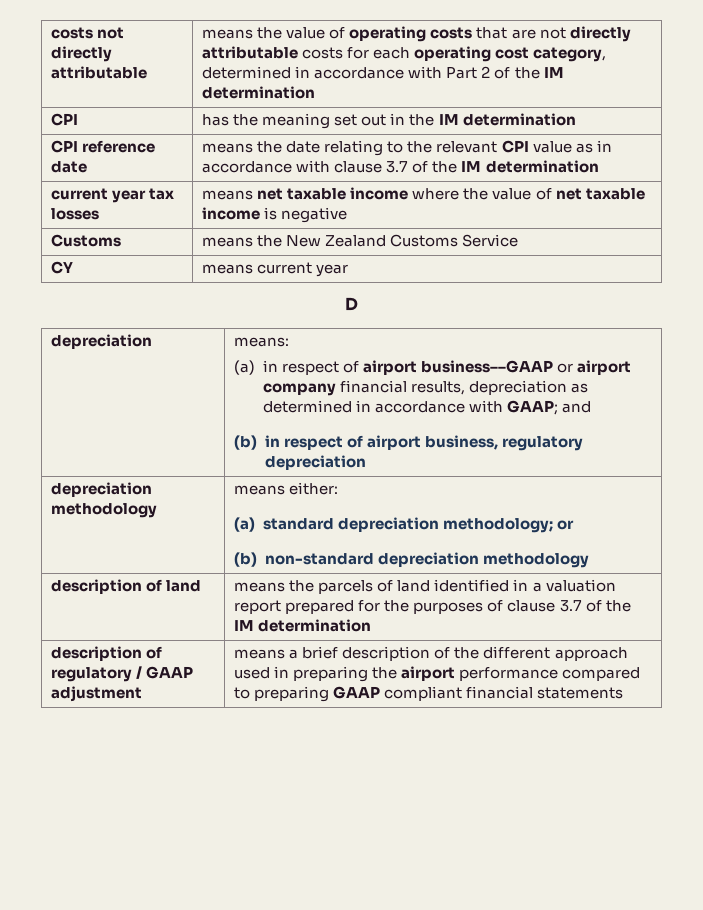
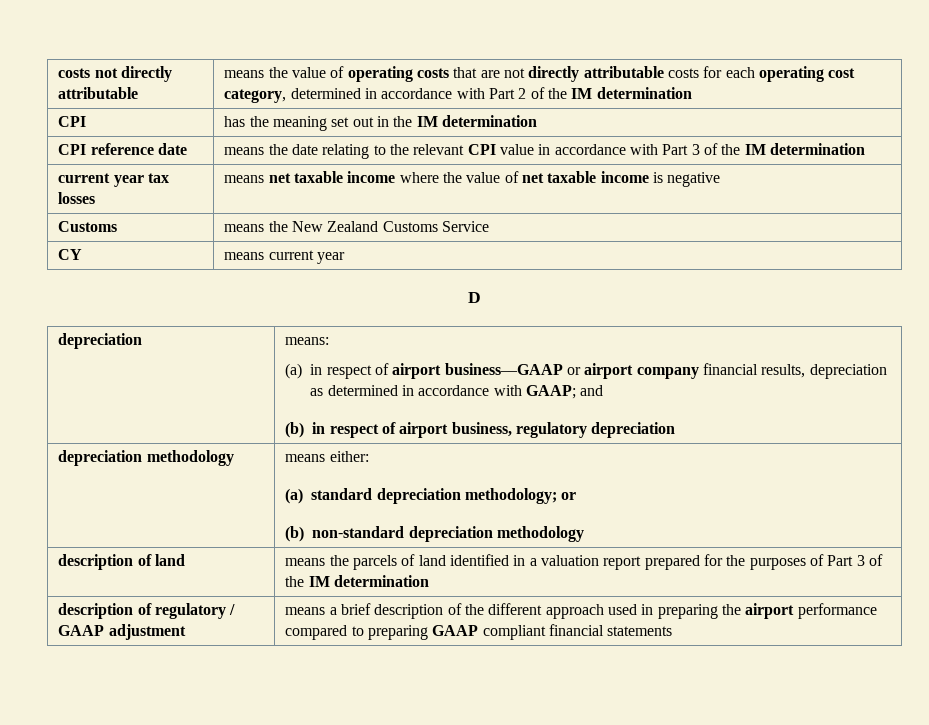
- CPI reference date | means the date relating to the relevant CPI value as in accordance with clause 3.7 of the IM determination
+ CPI reference date | means the date relating to the relevant CPI value in accordance with Part 3 of the IM determination
- description of land | means the parcels of land identified in a valuation report prepared for the purposes of clause 3.7 of the IM determination
+ description of land | means the parcels of land identified in a valuation report prepared for the purposes of Part 3 of the IM determination

